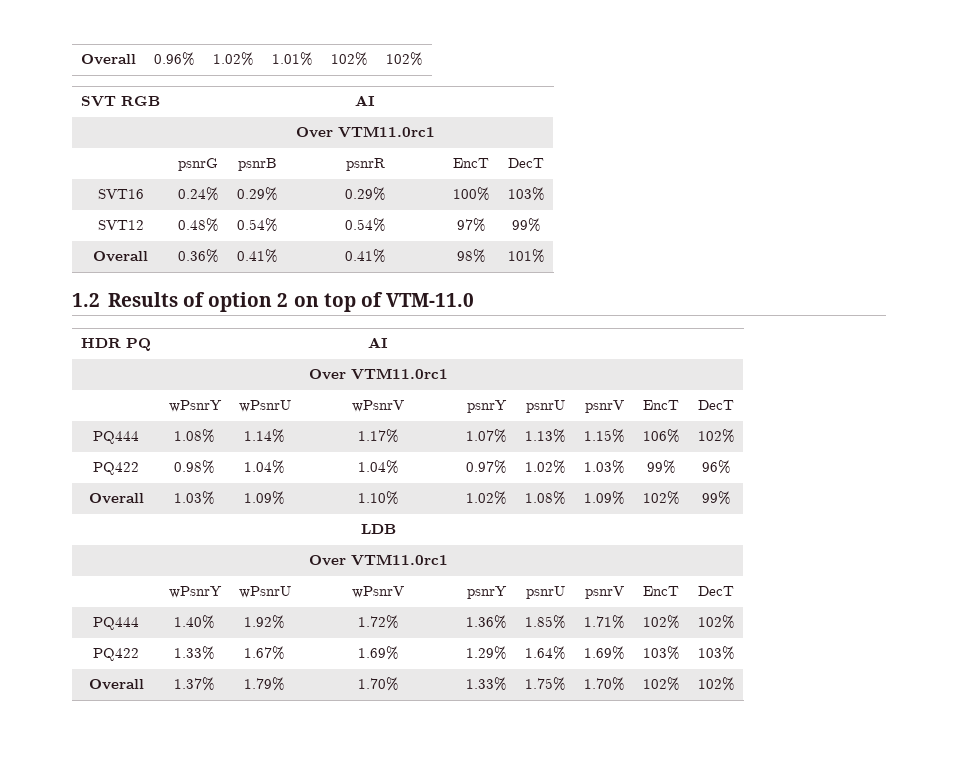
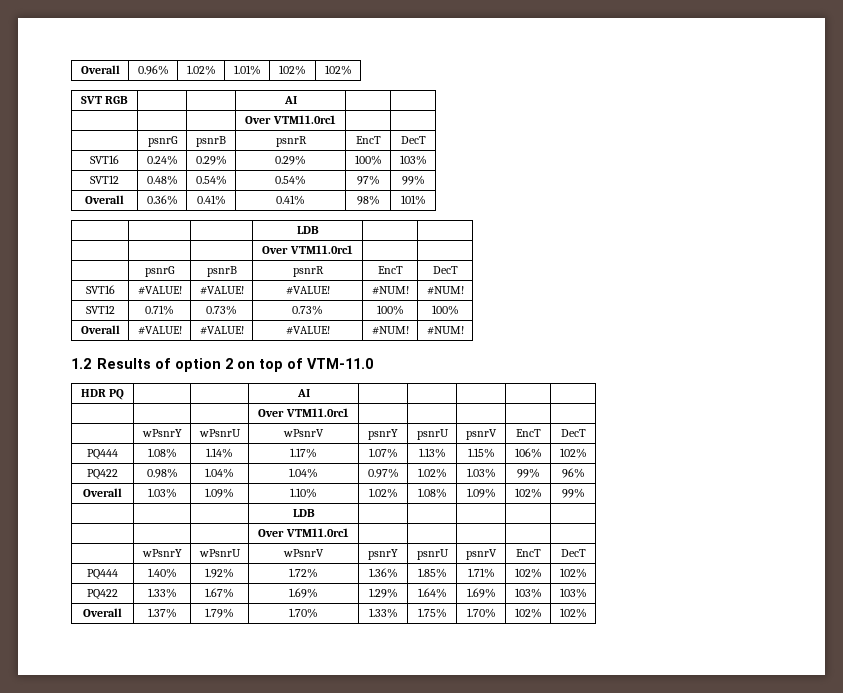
  Overall | 0.36% | 0.41% | 0.41% | 98% | 101%
+ | | | LDB | |
+ | | | Over VTM11.0rc1 | |
+ | psnrG | psnrB | psnrR | EncT | DecT
+ SVT16 | #VALUE! | #VALUE! | #VALUE! | #NUM! | #NUM!
+ SVT12 | 0.71% | 0.73% | 0.73% | 100% | 100%
+ Overall | #VALUE! | #VALUE! | #VALUE! | #NUM! | #NUM!

